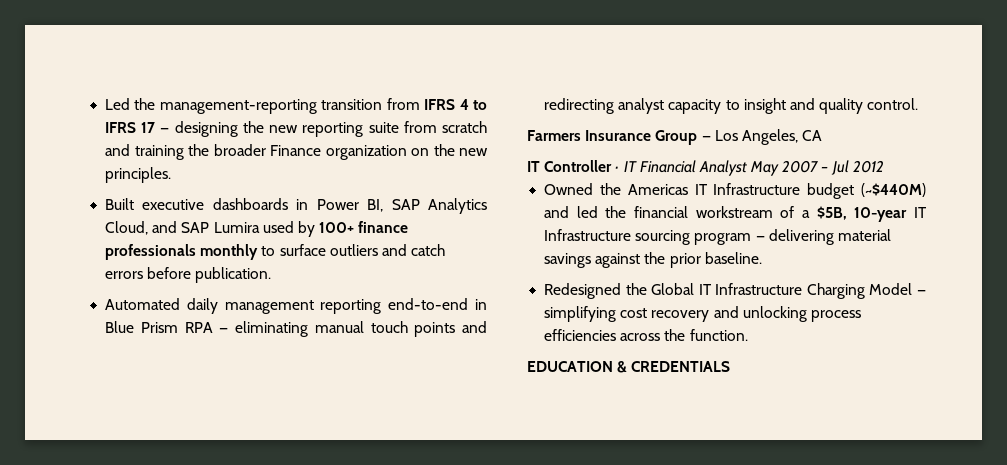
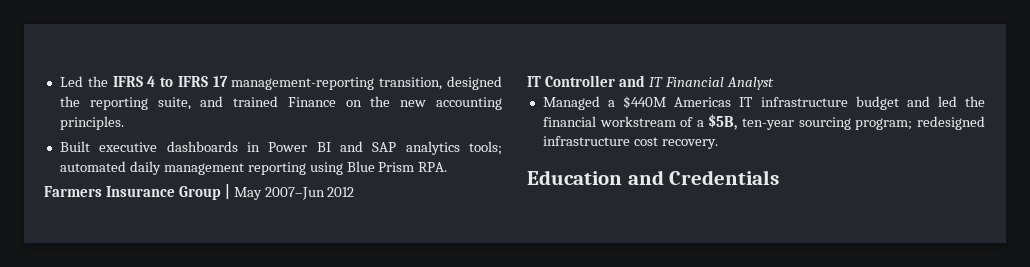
- Led the management-reporting transition from IFRS 4 to IFRS 17 — designing the new reporting suite from scratch and training the broader Finance organization on the new principles.
+ Led the IFRS 4 to IFRS 17 management-reporting transition, designed the reporting suite, and trained Finance on the new accounting principles.
- Built executive dashboards in Power BI, SAP Analytics Cloud, and SAP Lumira used by 100+ finance professionals monthly to surface outliers and catch errors before publication.
- Automated daily management reporting end-to-end in Blue Prism RPA — eliminating manual touch points and redirecting analyst capacity to insight and quality control.
+ Built executive dashboards in Power BI and SAP analytics tools; automated daily management reporting using Blue Prism RPA.
- Farmers Insurance Group — Los Angeles, CA
+ Farmers Insurance Group | May 2007–Jun 2012
- IT Controller · IT Financial Analyst May 2007 – Jul 2012
- Owned the Americas IT Infrastructure budget (~$440M) and led the financial workstream of a $5B, 10-year IT Infrastructure sourcing program — delivering material savings against the prior baseline.
- Redesigned the Global IT Infrastructure Charging Model — simplifying cost recovery and unlocking process efficiencies across the function.
- EDUCATION & CREDENTIALS
+ IT Controller and IT Financial Analyst
+ Managed a $440M Americas IT infrastructure budget and led the financial workstream of a $5B, ten-year sourcing program; redesigned infrastructure cost recovery.
+ Education and Credentials

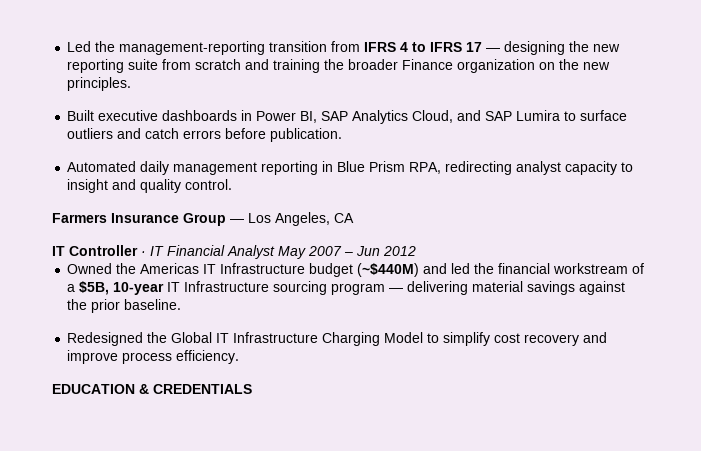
- Led the IFRS 4 to IFRS 17 management-reporting transition, designed the reporting suite, and trained Finance on the new accounting principles.
+ Led the management-reporting transition from IFRS 4 to IFRS 17 — designing the new reporting suite from scratch and training the broader Finance organization on the new principles.
- Built executive dashboards in Power BI and SAP analytics tools; automated daily management reporting using Blue Prism RPA.
+ Built executive dashboards in Power BI, SAP Analytics Cloud, and SAP Lumira to surface outliers and catch errors before publication.
+ Automated daily management reporting in Blue Prism RPA, redirecting analyst capacity to insight and quality control.
- Farmers Insurance Group | May 2007–Jun 2012
+ Farmers Insurance Group — Los Angeles, CA
- IT Controller and IT Financial Analyst
- Managed a $440M Americas IT infrastructure budget and led the financial workstream of a $5B, ten-year sourcing program; redesigned infrastructure cost recovery.
- Education and Credentials
+ IT Controller · IT Financial Analyst May 2007 – Jun 2012
+ Owned the Americas IT Infrastructure budget (~$440M) and led the financial workstream of a $5B, 10-year IT Infrastructure sourcing program — delivering material savings against the prior baseline.
+ Redesigned the Global IT Infrastructure Charging Model to simplify cost recovery and improve process efficiency.
+ EDUCATION & CREDENTIALS

